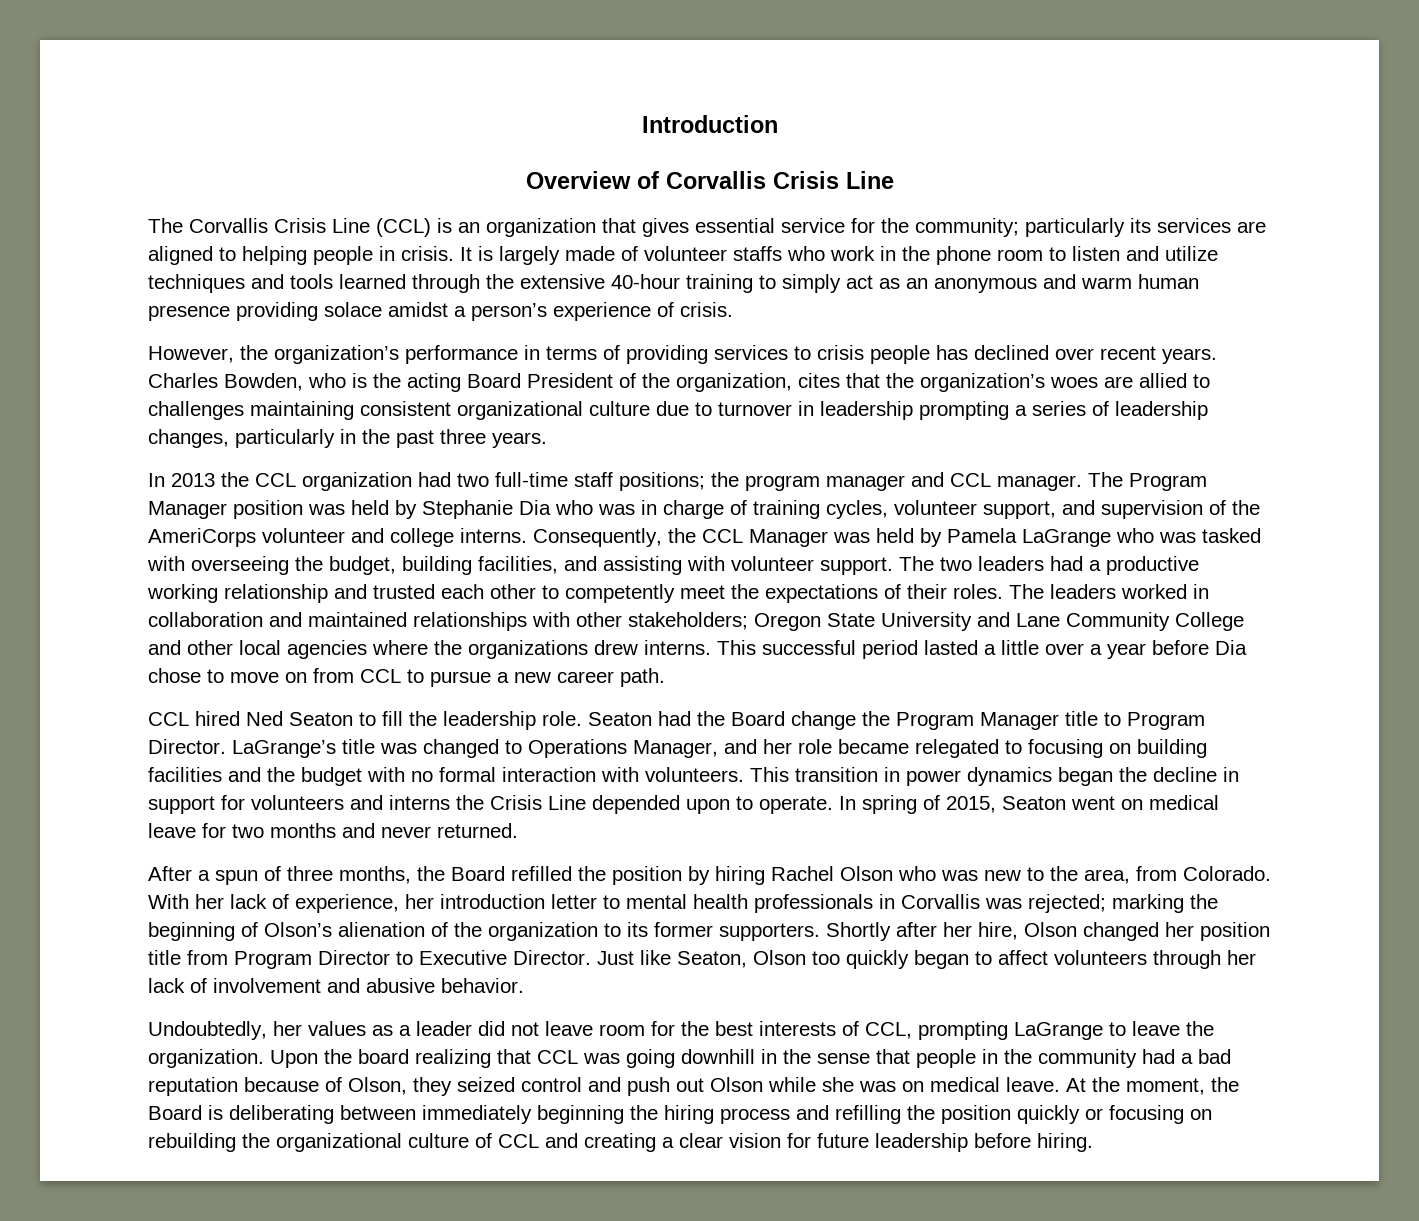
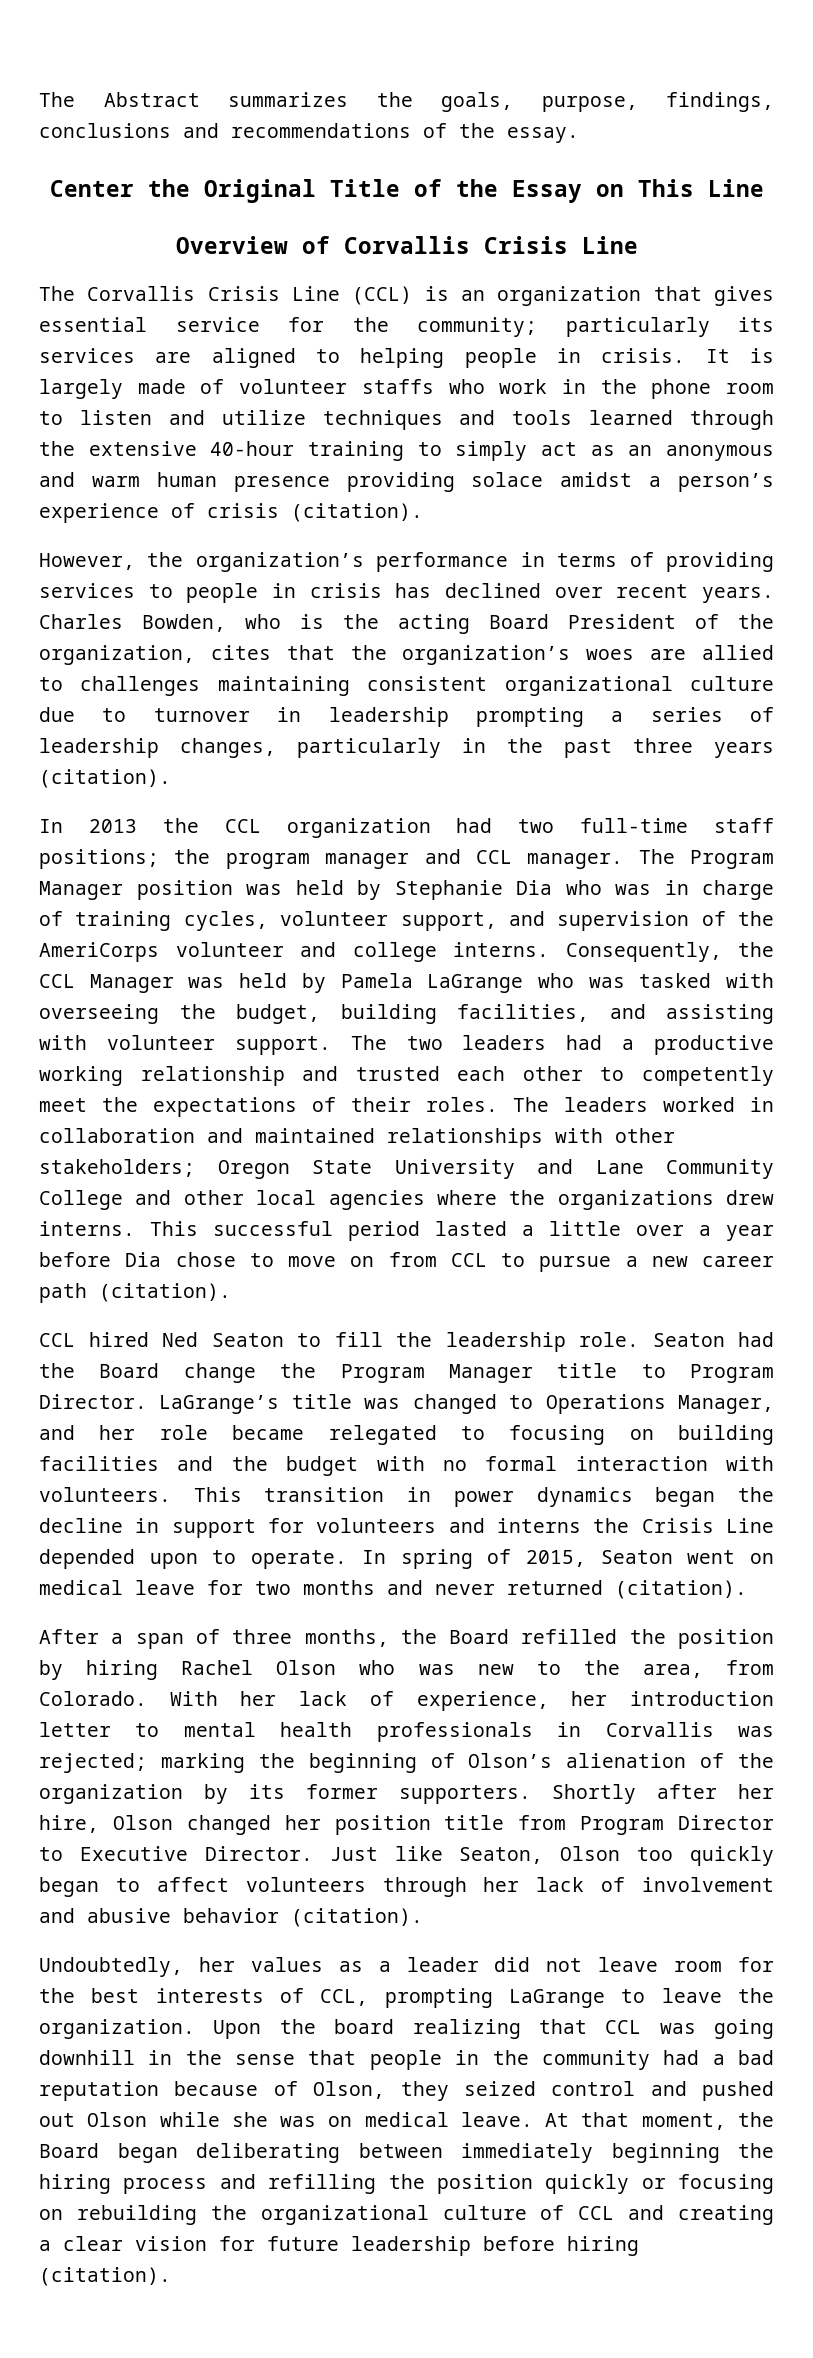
- Introduction
+ The Abstract summarizes the goals, purpose, findings, conclusions and recommendations of the essay.
+ Center the Original Title of the Essay on This Line
- It is largely made of volunteer staffs who work in the phone room to listen and utilize techniques and tools learned through the extensive 40-hour training to simply act as an anonymous and warm human presence providing solace amidst a person’s experience of crisis.
+ It is largely made of volunteer staffs who work in the phone room to listen and utilize techniques and tools learned through the extensive 40-hour training to simply act as an anonymous and warm human presence providing solace amidst a person’s experience of crisis (citation).
- However, the organization’s performance in terms of providing services to crisis people has declined over recent years.
+ However, the organization’s performance in terms of providing services to people in crisis has declined over recent years.
- Charles Bowden, who is the acting Board President of the organization, cites that the organization’s woes are allied to challenges maintaining consistent organizational culture due to turnover in leadership prompting a series of leadership changes, particularly in the past three years.
+ Charles Bowden, who is the acting Board President of the organization, cites that the organization’s woes are allied to challenges maintaining consistent organizational culture due to turnover in leadership prompting a series of leadership changes, particularly in the past three years (citation).
- This successful period lasted a little over a year before Dia chose to move on from CCL to pursue a new career path.
+ This successful period lasted a little over a year before Dia chose to move on from CCL to pursue a new career path (citation).
- In spring of 2015, Seaton went on medical leave for two months and never returned.
+ In spring of 2015, Seaton went on medical leave for two months and never returned (citation).
- After a spun of three months, the Board refilled the position by hiring Rachel Olson who was new to the area, from Colorado.
+ After a span of three months, the Board refilled the position by hiring Rachel Olson who was new to the area, from Colorado.
- With her lack of experience, her introduction letter to mental health professionals in Corvallis was rejected; marking the beginning of Olson’s alienation of the organization to its former supporters.
+ With her lack of experience, her introduction letter to mental health professionals in Corvallis was rejected; marking the beginning of Olson’s alienation of the organization by its former supporters.
- Just like Seaton, Olson too quickly began to affect volunteers through her lack of involvement and abusive behavior.
+ Just like Seaton, Olson too quickly began to affect volunteers through her lack of involvement and abusive behavior (citation).
- Upon the board realizing that CCL was going downhill in the sense that people in the community had a bad reputation because of Olson, they seized control and push out Olson while she was on medical leave.
+ Upon the board realizing that CCL was going downhill in the sense that people in the community had a bad reputation because of Olson, they seized control and pushed out Olson while she was on medical leave.
- At the moment, the Board is deliberating between immediately beginning the hiring process and refilling the position quickly or focusing on rebuilding the organizational culture of CCL and creating a clear vision for future leadership before hiring.
+ At that moment, the Board began deliberating between immediately beginning the hiring process and refilling the position quickly or focusing on rebuilding the organizational culture of CCL and creating a clear vision for future leadership before hiring (citation).

